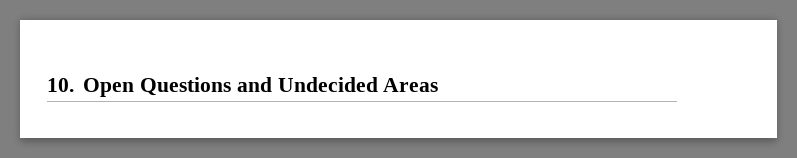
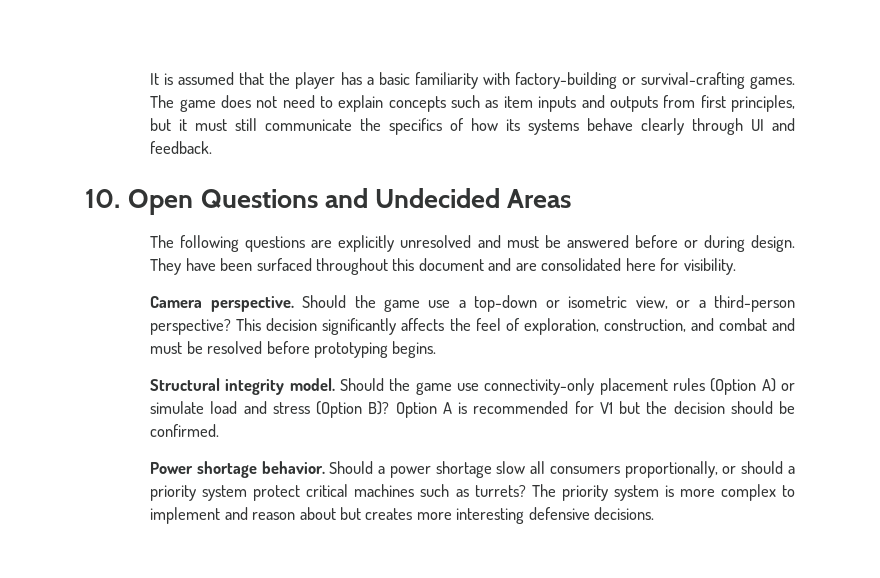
+ It is assumed that the player has a basic familiarity with factory-building or survival-crafting games. The game does not need to explain concepts such as item inputs and outputs from first principles, but it must still communicate the specifics of how its systems behave clearly through UI and feedback.
+ The following questions are explicitly unresolved and must be answered before or during design. They have been surfaced throughout this document and are consolidated here for visibility.
+ Camera perspective. Should the game use a top-down or isometric view, or a third-person perspective? This decision significantly affects the feel of exploration, construction, and combat and must be resolved before prototyping begins.
+ Structural integrity model. Should the game use connectivity-only placement rules (Option A) or simulate load and stress (Option B)? Option A is recommended for V1 but the decision should be confirmed.
+ Power shortage behavior. Should a power shortage slow all consumers proportionally, or should a priority system protect critical machines such as turrets? The priority system is more complex to implement and reason about but creates more interesting defensive decisions.

